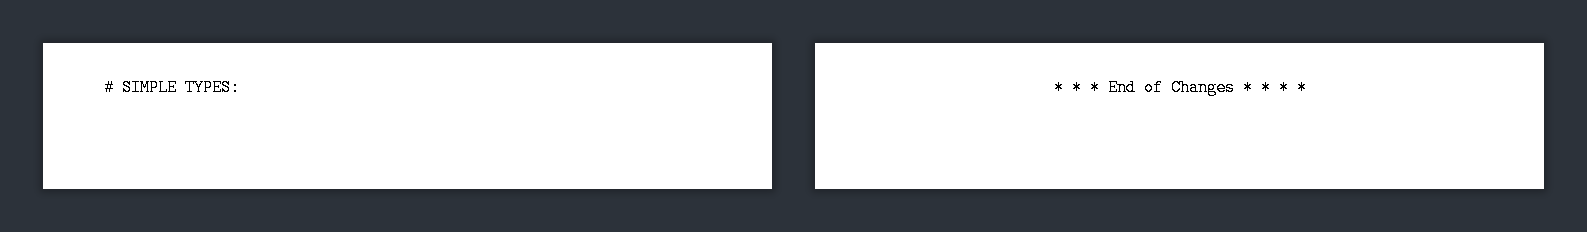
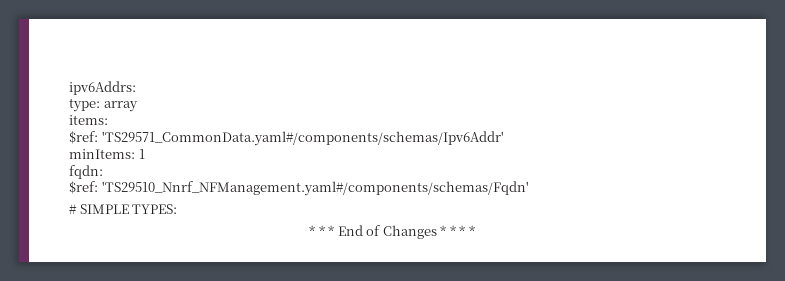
+ ipv6Addrs:
+ type: array
+ items:
+ $ref: 'TS29571_CommonData.yaml#/components/schemas/Ipv6Addr'
+ minItems: 1
+ fqdn:
+ $ref: 'TS29510_Nnrf_NFManagement.yaml#/components/schemas/Fqdn'

